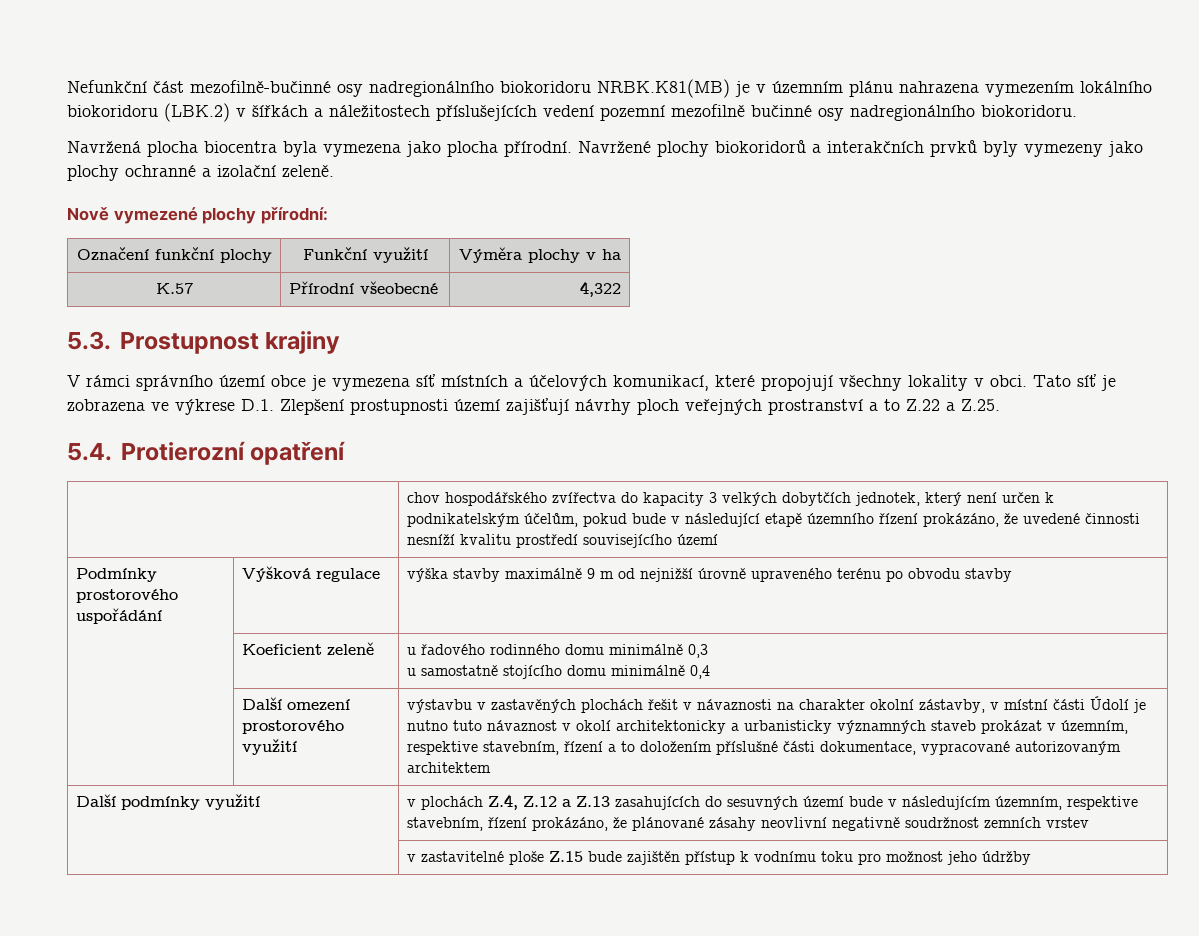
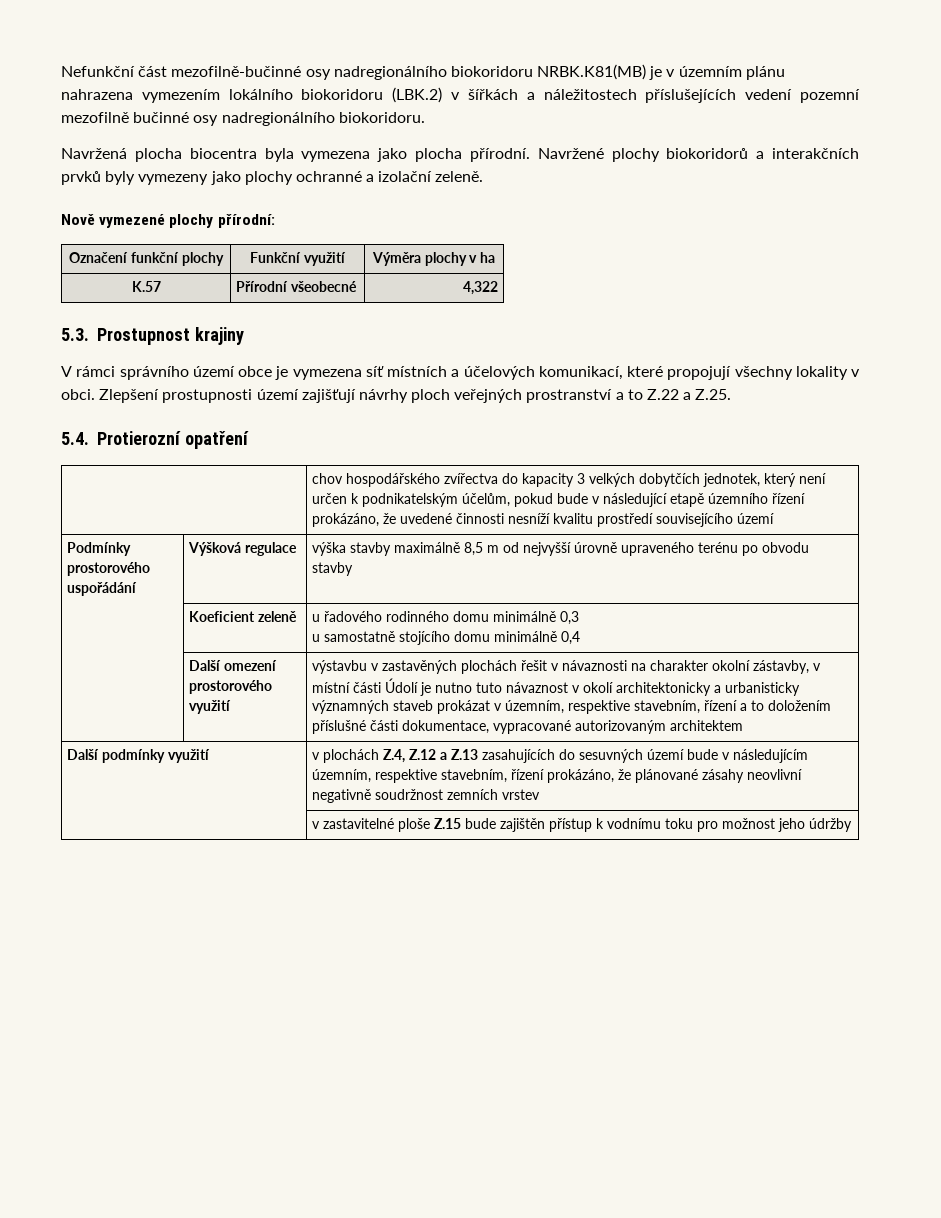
- Tato síť je zobrazena ve výkrese D.1. Zlepšení prostupnosti území zajišťují návrhy ploch veřejných prostranství a to Z.22 a Z.25.
+ Zlepšení prostupnosti území zajišťují návrhy ploch veřejných prostranství a to Z.22 a Z.25.
- Podmínky prostorového uspořádání | Výšková regulace | výška stavby maximálně 9 m od nejnižší úrovně upraveného terénu po obvodu stavby
+ Podmínky prostorového uspořádání | Výšková regulace | výška stavby maximálně 8,5 m od nejvyšší úrovně upraveného terénu po obvodu stavby

